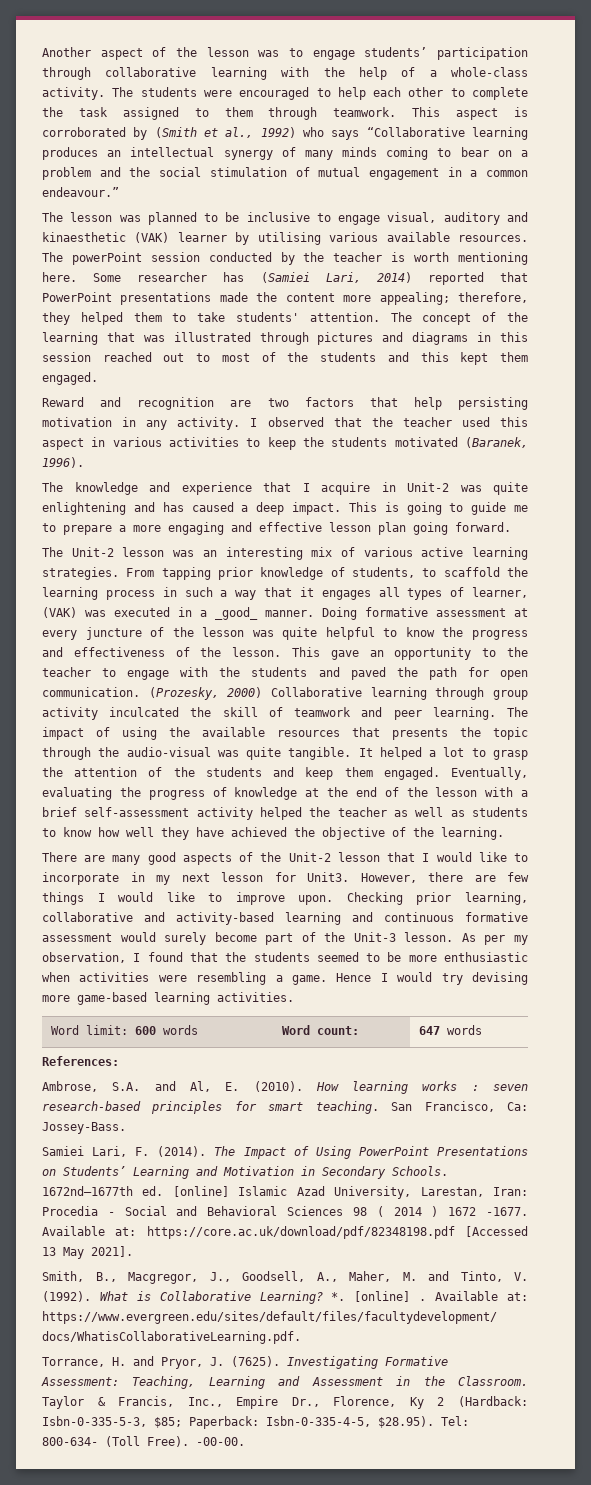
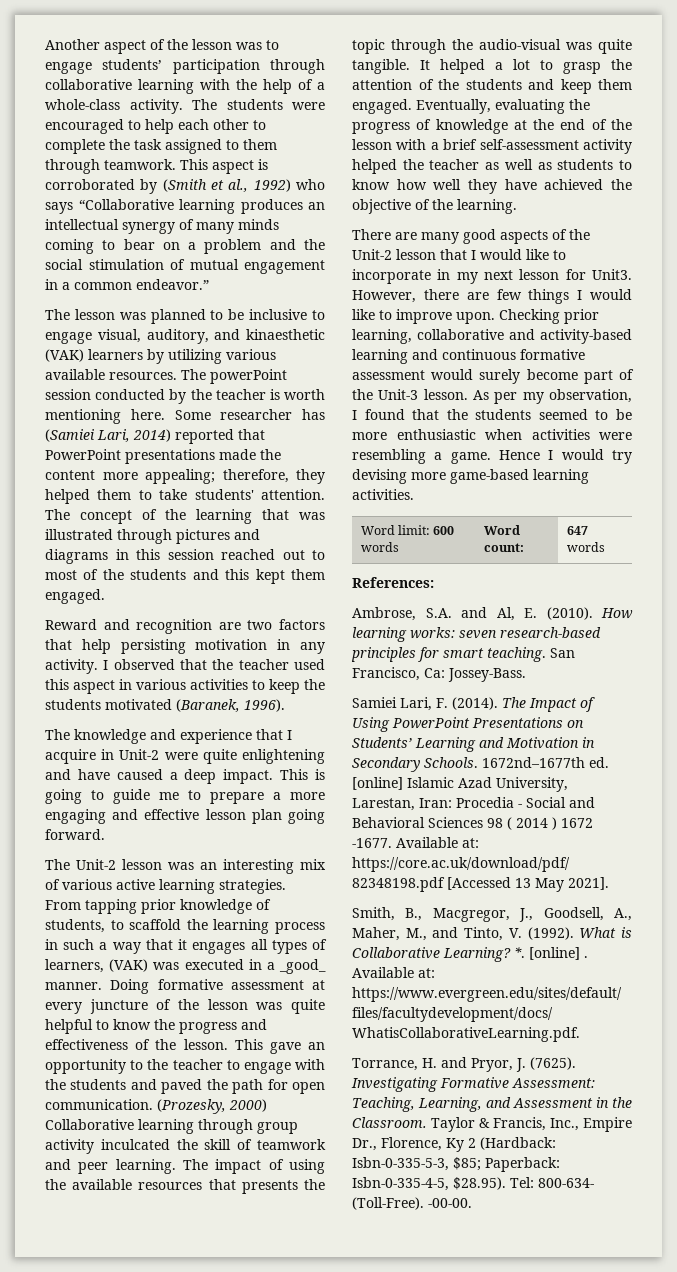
- This aspect is corroborated by (Smith et al., 1992) who says “Collaborative learning produces an intellectual synergy of many minds coming to bear on a problem and the social stimulation of mutual engagement in a common endeavour.”
+ This aspect is corroborated by (Smith et al., 1992) who says “Collaborative learning produces an intellectual synergy of many minds coming to bear on a problem and the social stimulation of mutual engagement in a common endeavor.”
- The lesson was planned to be inclusive to engage visual, auditory and kinaesthetic (VAK) learner by utilising various available resources.
+ The lesson was planned to be inclusive to engage visual, auditory, and kinaesthetic (VAK) learners by utilizing various available resources.
- The knowledge and experience that I acquire in Unit-2 was quite enlightening and has caused a deep impact.
+ The knowledge and experience that I acquire in Unit-2 were quite enlightening and have caused a deep impact.
- From tapping prior knowledge of students, to scaffold the learning process in such a way that it engages all types of learner, (VAK) was executed in a _good_ manner.
+ From tapping prior knowledge of students, to scaffold the learning process in such a way that it engages all types of learners, (VAK) was executed in a _good_ manner.
- How learning works : seven research-based principles for smart teaching.
+ How learning works: seven research-based principles for smart teaching.
- Smith, B., Macgregor, J., Goodsell, A., Maher, M. and Tinto, V. (1992).
+ Smith, B., Macgregor, J., Goodsell, A., Maher, M., and Tinto, V. (1992).
- Investigating Formative Assessment: Teaching, Learning and Assessment in the Classroom.
+ Investigating Formative Assessment: Teaching, Learning, and Assessment in the Classroom.
- Taylor & Francis, Inc., Empire Dr., Florence, Ky 2 (Hardback: Isbn-0-335-5-3, $85; Paperback: Isbn-0-335-4-5, $28.95). Tel: 800-634- (Toll Free).
+ Taylor & Francis, Inc., Empire Dr., Florence, Ky 2 (Hardback: Isbn-0-335-5-3, $85; Paperback: Isbn-0-335-4-5, $28.95). Tel: 800-634- (Toll-Free).

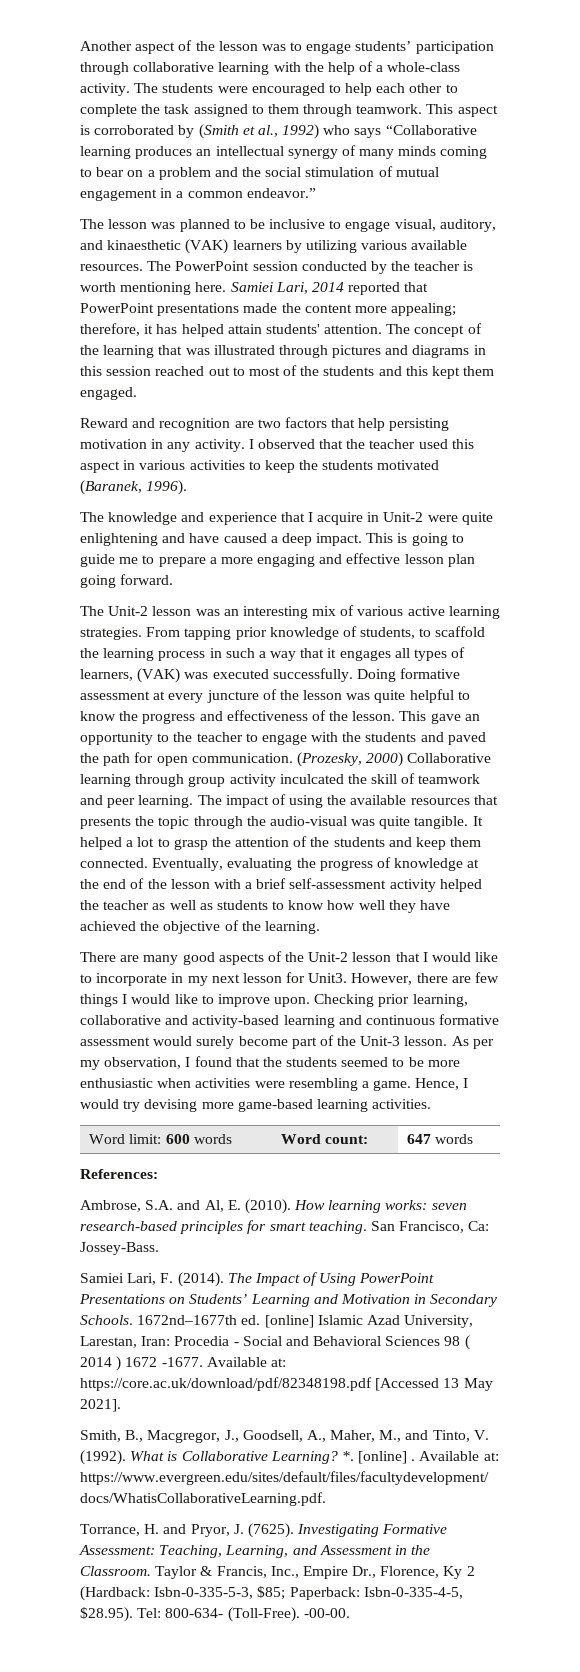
- The powerPoint session conducted by the teacher is worth mentioning here.
+ The PowerPoint session conducted by the teacher is worth mentioning here.
- Some researcher has (Samiei Lari, 2014) reported that PowerPoint presentations made the content more appealing; therefore, they helped them to take students' attention.
+ Samiei Lari, 2014 reported that PowerPoint presentations made the content more appealing; therefore, it has helped attain students' attention.
- From tapping prior knowledge of students, to scaffold the learning process in such a way that it engages all types of learners, (VAK) was executed in a _good_ manner.
+ From tapping prior knowledge of students, to scaffold the learning process in such a way that it engages all types of learners, (VAK) was executed successfully.
- It helped a lot to grasp the attention of the students and keep them engaged.
+ It helped a lot to grasp the attention of the students and keep them connected.
- Hence I would try devising more game-based learning activities.
+ Hence, I would try devising more game-based learning activities.

